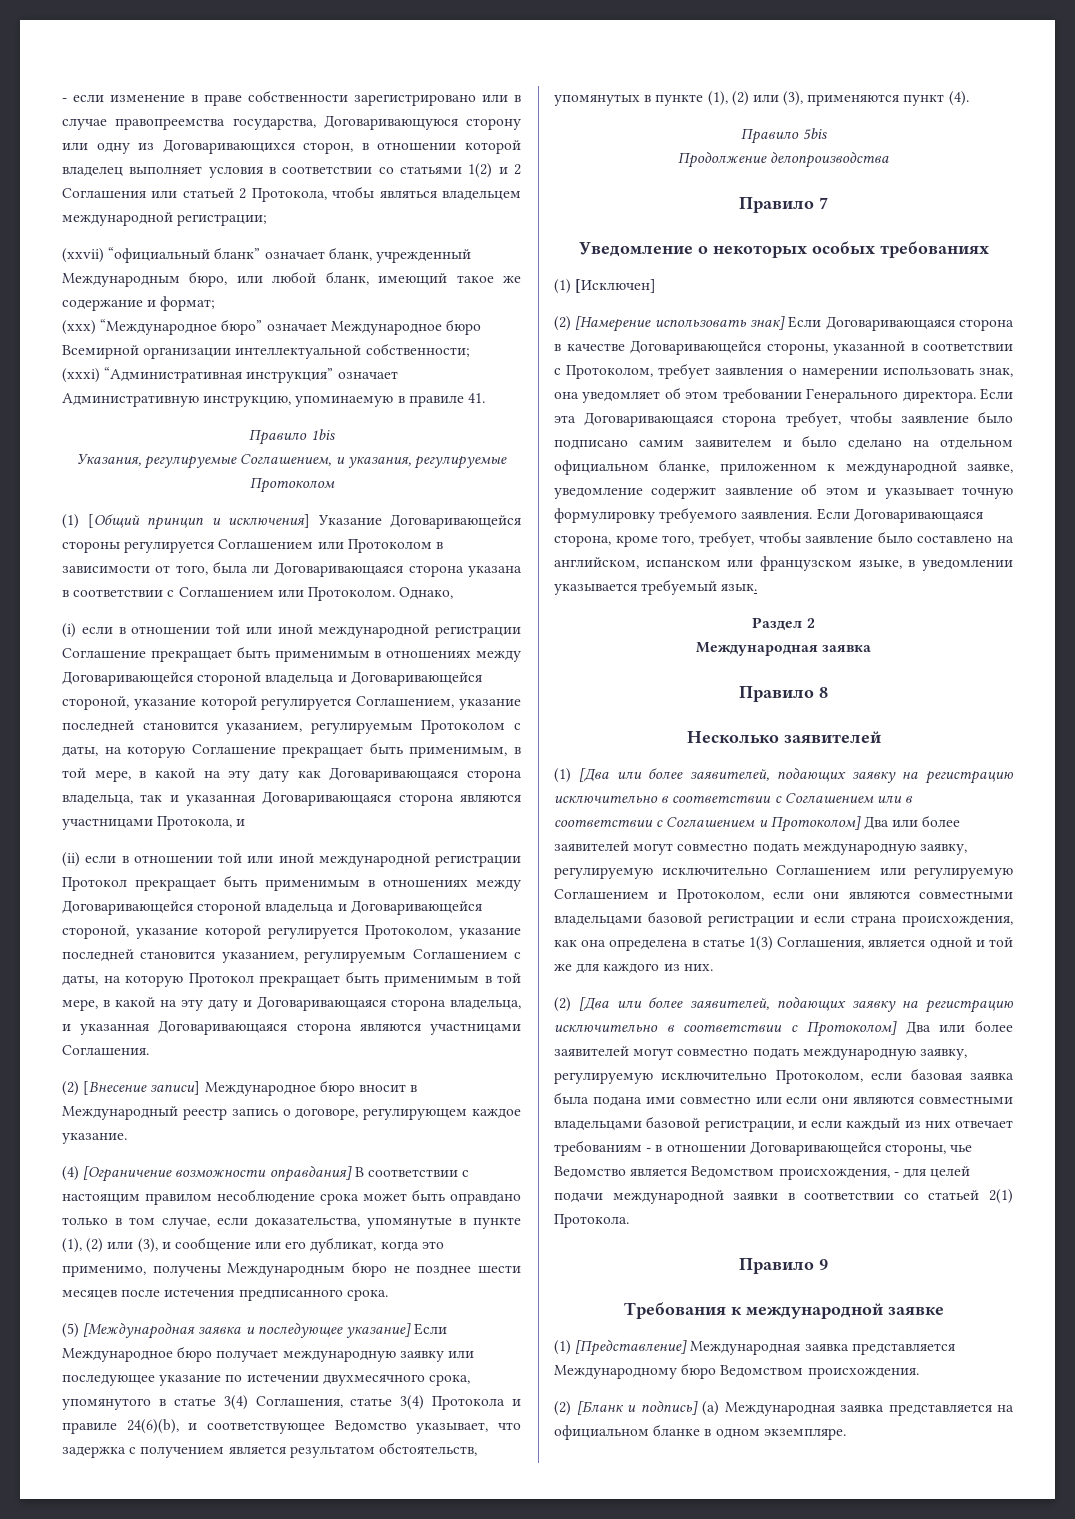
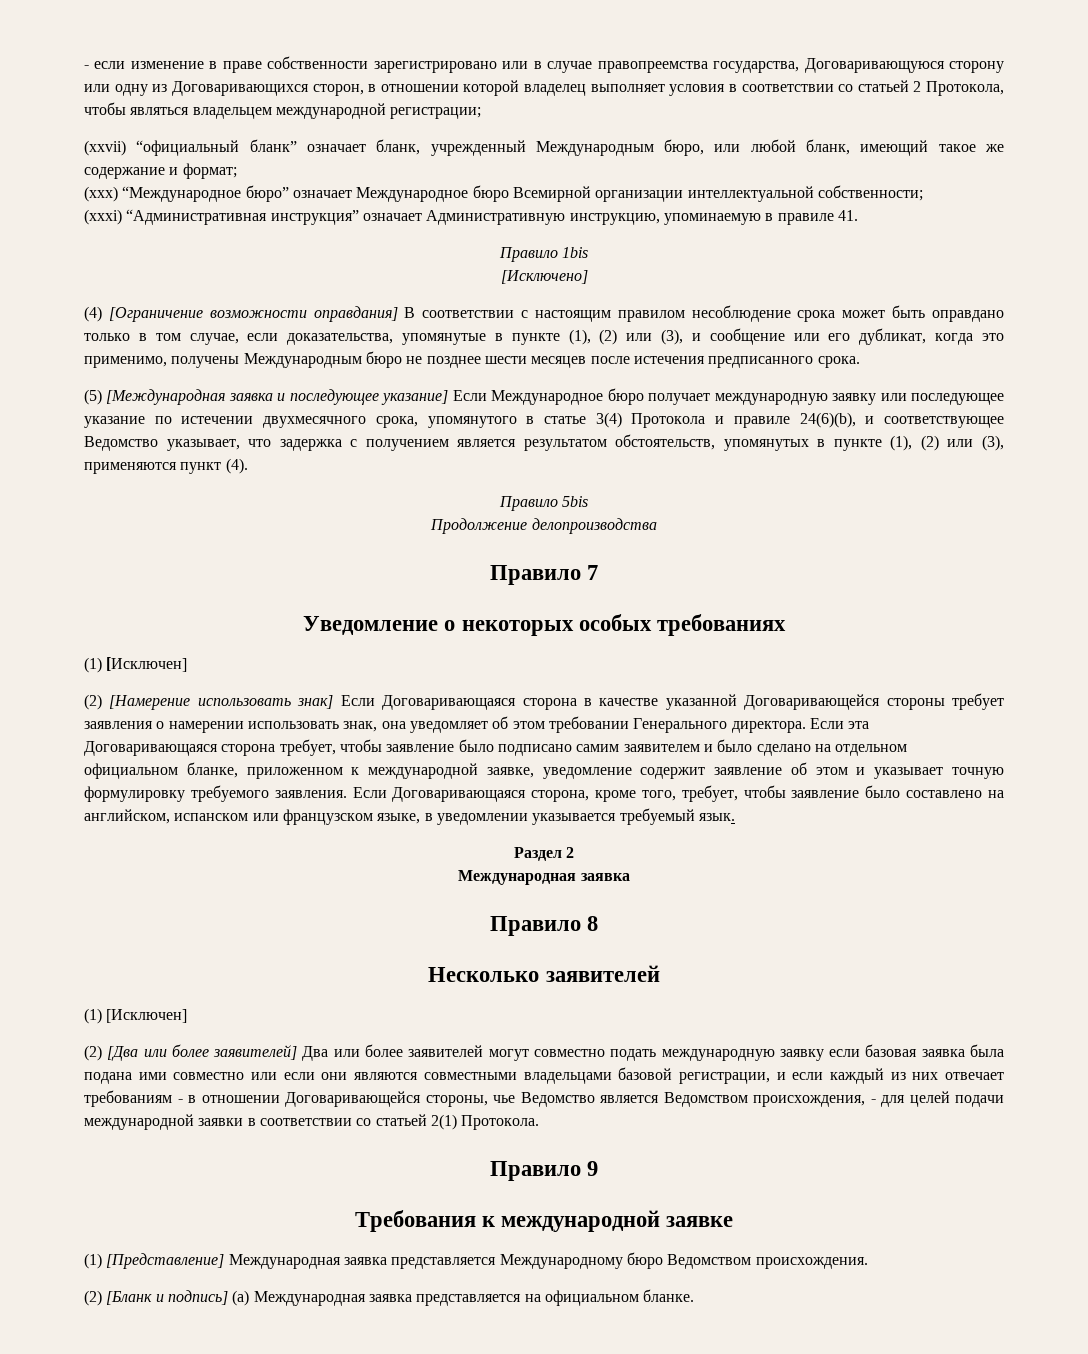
- - если изменение в праве собственности зарегистрировано или в случае правопреемства государства, Договаривающуюся сторону или одну из Договаривающихся сторон, в отношении которой владелец выполняет условия в соответствии со статьями 1(2) и 2 Соглашения или статьей 2 Протокола, чтобы являться владельцем международной регистрации;
+ - если изменение в праве собственности зарегистрировано или в случае правопреемства государства, Договаривающуюся сторону или одну из Договаривающихся сторон, в отношении которой владелец выполняет условия в соответствии со статьей 2 Протокола, чтобы являться владельцем международной регистрации;
- Указания, регулируемые Соглашением, и указания, регулируемые Протоколом
- (1) [Общий принцип и исключения] Указание Договаривающейся стороны регулируется Соглашением или Протоколом в зависимости от того, была ли Договаривающаяся сторона указана в соответствии с Соглашением или Протоколом. Однако,
- (i) если в отношении той или иной международной регистрации Соглашение прекращает быть применимым в отношениях между Договаривающейся стороной владельца и Договаривающейся стороной, указание которой регулируется Соглашением, указание последней становится указанием, регулируемым Протоколом с даты, на которую Соглашение прекращает быть применимым, в той мере, в какой на эту дату как Договаривающаяся сторона владельца, так и указанная Договаривающаяся сторона являются участницами Протокола, и
- (ii) если в отношении той или иной международной регистрации Протокол прекращает быть применимым в отношениях между Договаривающейся стороной владельца и Договаривающейся стороной, указание которой регулируется Протоколом, указание последней становится указанием, регулируемым Соглашением с даты, на которую Протокол прекращает быть применимым в той мере, в какой на эту дату и Договаривающаяся сторона владельца, и указанная Договаривающаяся сторона являются участницами Соглашения.
- (2) [Внесение записи] Международное бюро вносит в Международный реестр запись о договоре, регулирующем каждое указание.
+ [Исключено]
- (5) [Международная заявка и последующее указание] Если Международное бюро получает международную заявку или последующее указание по истечении двухмесячного срока, упомянутого в статье 3(4) Соглашения, статье 3(4) Протокола и правиле 24(6)(b), и соответствующее Ведомство указывает, что задержка с получением является результатом обстоятельств, упомянутых в пункте (1), (2) или (3), применяются пункт (4).
+ (5) [Международная заявка и последующее указание] Если Международное бюро получает международную заявку или последующее указание по истечении двухмесячного срока, упомянутого в статье 3(4) Протокола и правиле 24(6)(b), и соответствующее Ведомство указывает, что задержка с получением является результатом обстоятельств, упомянутых в пункте (1), (2) или (3), применяются пункт (4).
- (2) [Намерение использовать знак] Если Договаривающаяся сторона в качестве Договаривающейся стороны, указанной в соответствии с Протоколом, требует заявления о намерении использовать знак, она уведомляет об этом требовании Генерального директора.
+ (2) [Намерение использовать знак] Если Договаривающаяся сторона в качестве указанной Договаривающейся стороны требует заявления о намерении использовать знак, она уведомляет об этом требовании Генерального директора.
  Несколько заявителей
- (1) [Два или более заявителей, подающих заявку на регистрацию исключительно в соответствии с Соглашением или в соответствии с Соглашением и Протоколом] Два или более заявителей могут совместно подать международную заявку, регулируемую исключительно Соглашением или регулируемую Соглашением и Протоколом, если они являются совместными владельцами базовой регистрации и если страна происхождения, как она определена в статье 1(3) Соглашения, является одной и той же для каждого из них.
- (2) [Два или более заявителей, подающих заявку на регистрацию исключительно в соответствии с Протоколом] Два или более заявителей могут совместно подать международную заявку, регулируемую исключительно Протоколом, если базовая заявка была подана ими совместно или если они являются совместными владельцами базовой регистрации, и если каждый из них отвечает требованиям - в отношении Договаривающейся стороны, чье Ведомство является Ведомством происхождения, - для целей подачи международной заявки в соответствии со статьей 2(1) Протокола.
+ (1) [Исключен]
+ (2) [Два или более заявителей] Два или более заявителей могут совместно подать международную заявку если базовая заявка была подана ими совместно или если они являются совместными владельцами базовой регистрации, и если каждый из них отвечает требованиям - в отношении Договаривающейся стороны, чье Ведомство является Ведомством происхождения, - для целей подачи международной заявки в соответствии со статьей 2(1) Протокола.
- (2) [Бланк и подпись] (а) Международная заявка представляется на официальном бланке в одном экземпляре.
+ (2) [Бланк и подпись] (а) Международная заявка представляется на официальном бланке.

